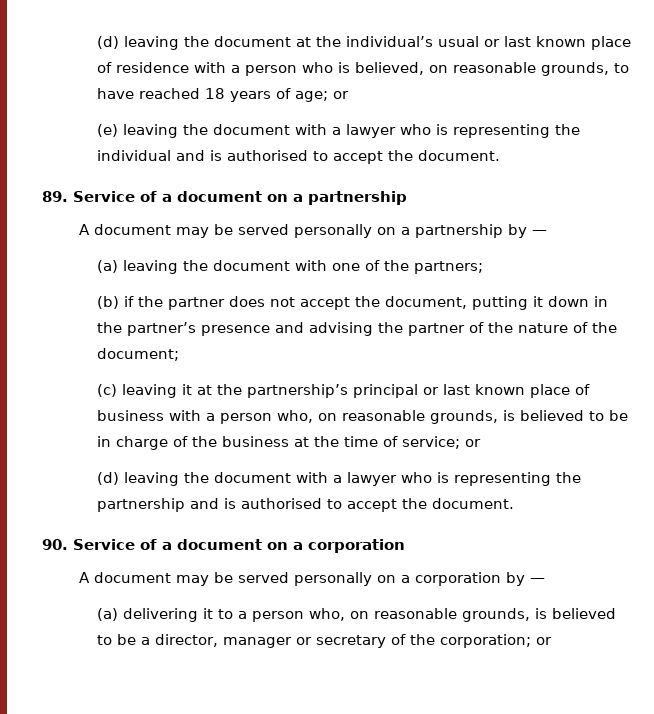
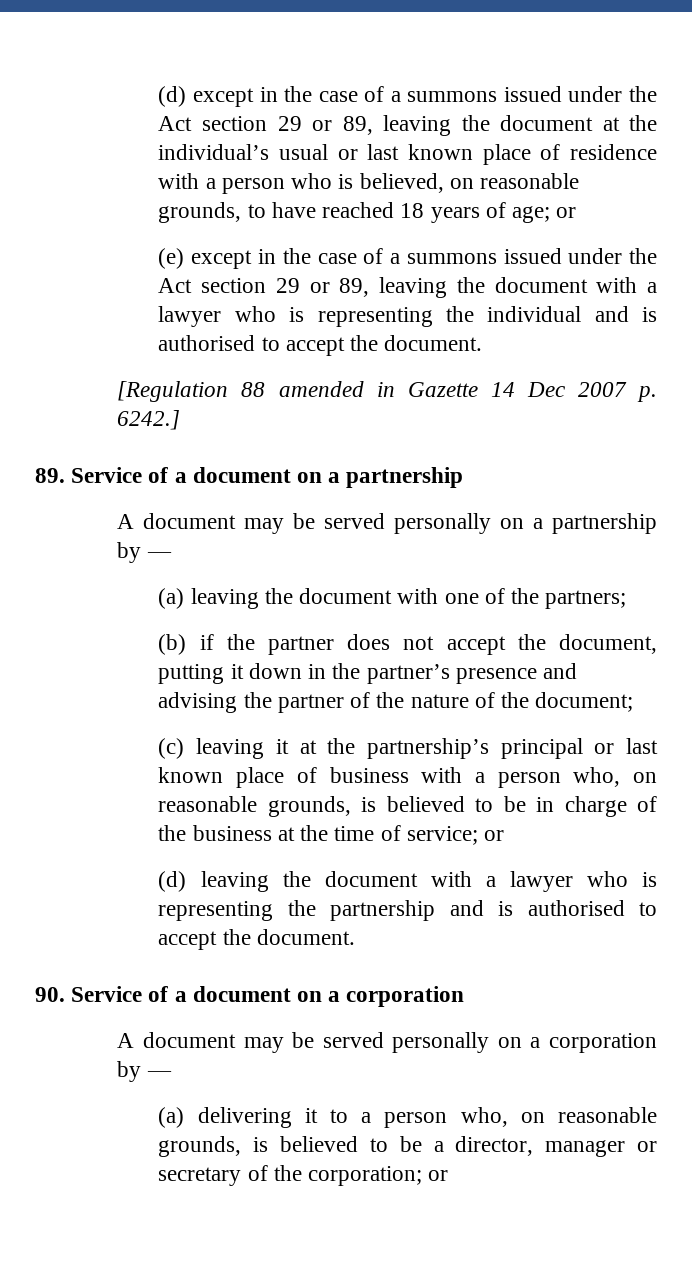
- (d) leaving the document at the individual’s usual or last known place of residence with a person who is believed, on reasonable grounds, to have reached 18 years of age; or
+ (d) except in the case of a summons issued under the Act section 29 or 89, leaving the document at the individual’s usual or last known place of residence with a person who is believed, on reasonable grounds, to have reached 18 years of age; or
- (e) leaving the document with a lawyer who is representing the individual and is authorised to accept the document.
+ (e) except in the case of a summons issued under the Act section 29 or 89, leaving the document with a lawyer who is representing the individual and is authorised to accept the document.
+ [Regulation 88 amended in Gazette 14 Dec 2007 p. 6242.]

